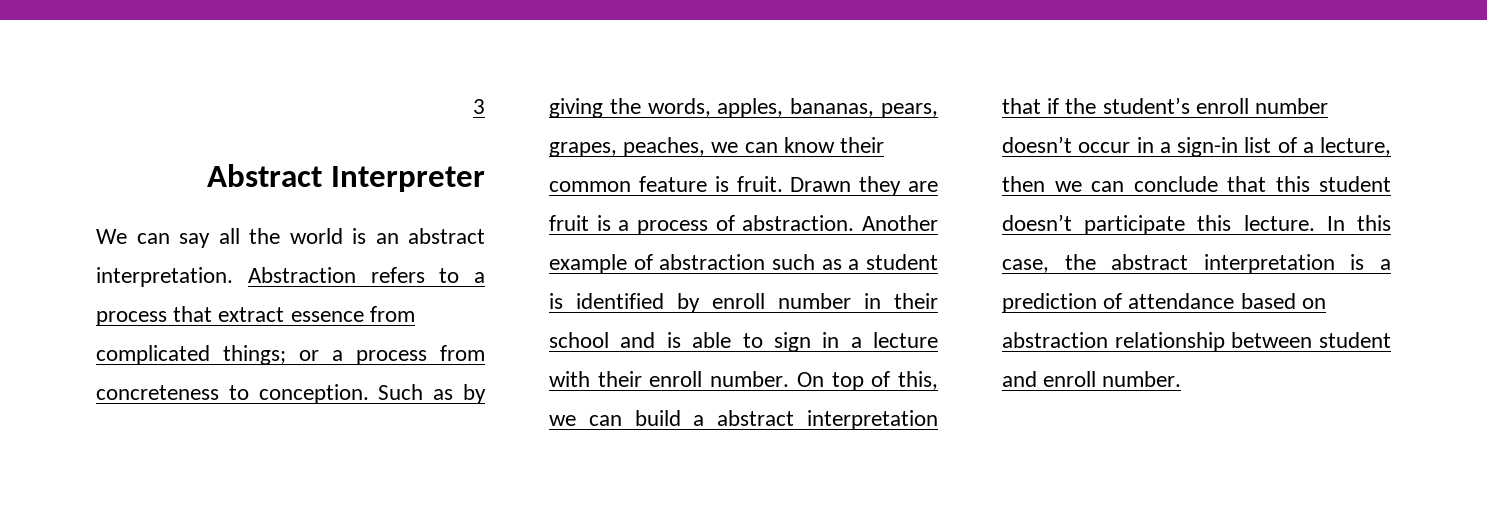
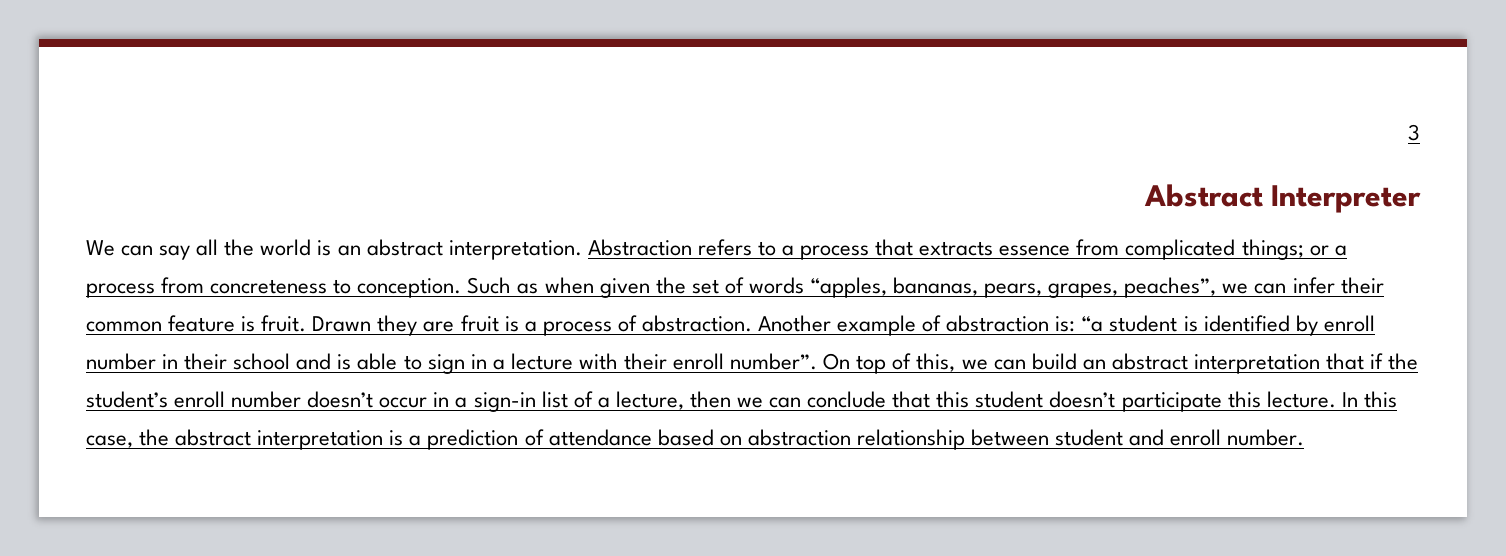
- Abstraction refers to a process that extract essence from complicated things; or a process from concreteness to conception.
+ Abstraction refers to a process that extracts essence from complicated things; or a process from concreteness to conception.
- Such as by giving the words, apples, bananas, pears, grapes, peaches, we can know their common feature is fruit.
+ Such as when given the set of words “apples, bananas, pears, grapes, peaches”, we can infer their common feature is fruit.
- Another example of abstraction such as a student is identified by enroll number in their school and is able to sign in a lecture with their enroll number.
+ Another example of abstraction is: “a student is identified by enroll number in their school and is able to sign in a lecture with their enroll number”.
- On top of this, we can build a abstract interpretation that if the student’s enroll number doesn’t occur in a sign-in list of a lecture, then we can conclude that this student doesn’t participate this lecture.
+ On top of this, we can build an abstract interpretation that if the student’s enroll number doesn’t occur in a sign-in list of a lecture, then we can conclude that this student doesn’t participate this lecture.

